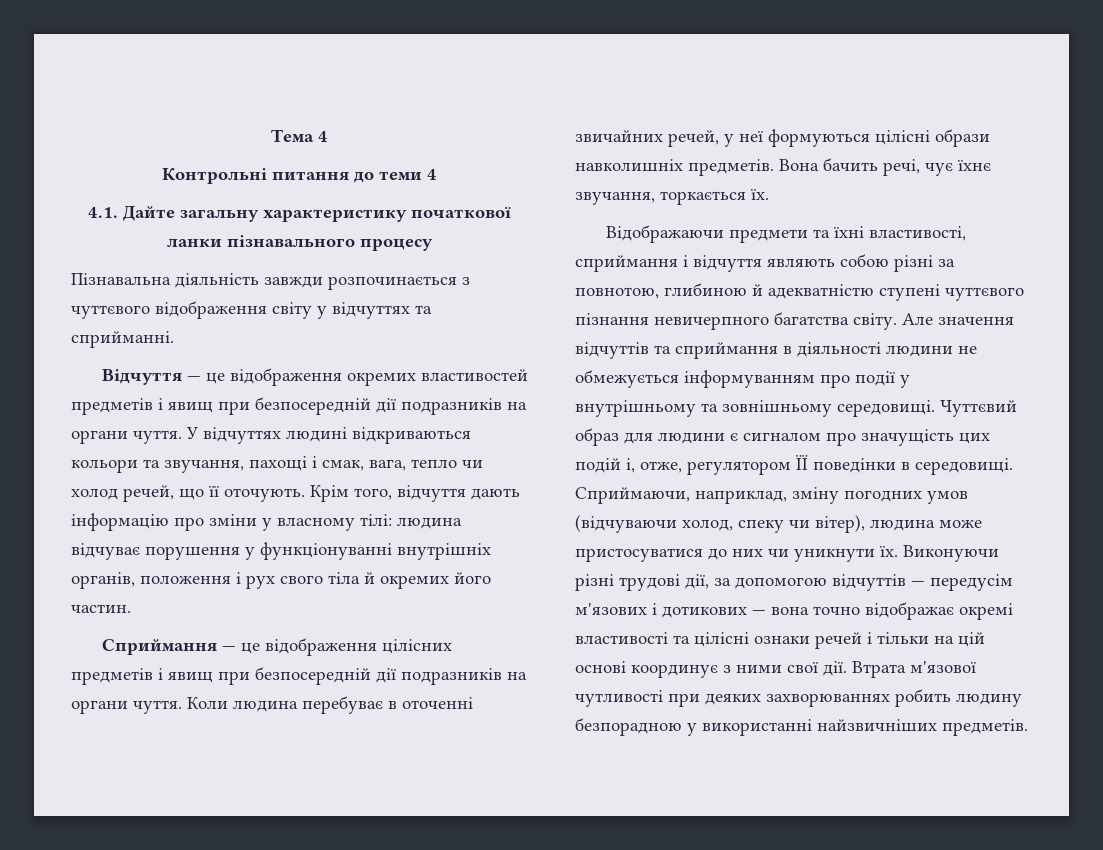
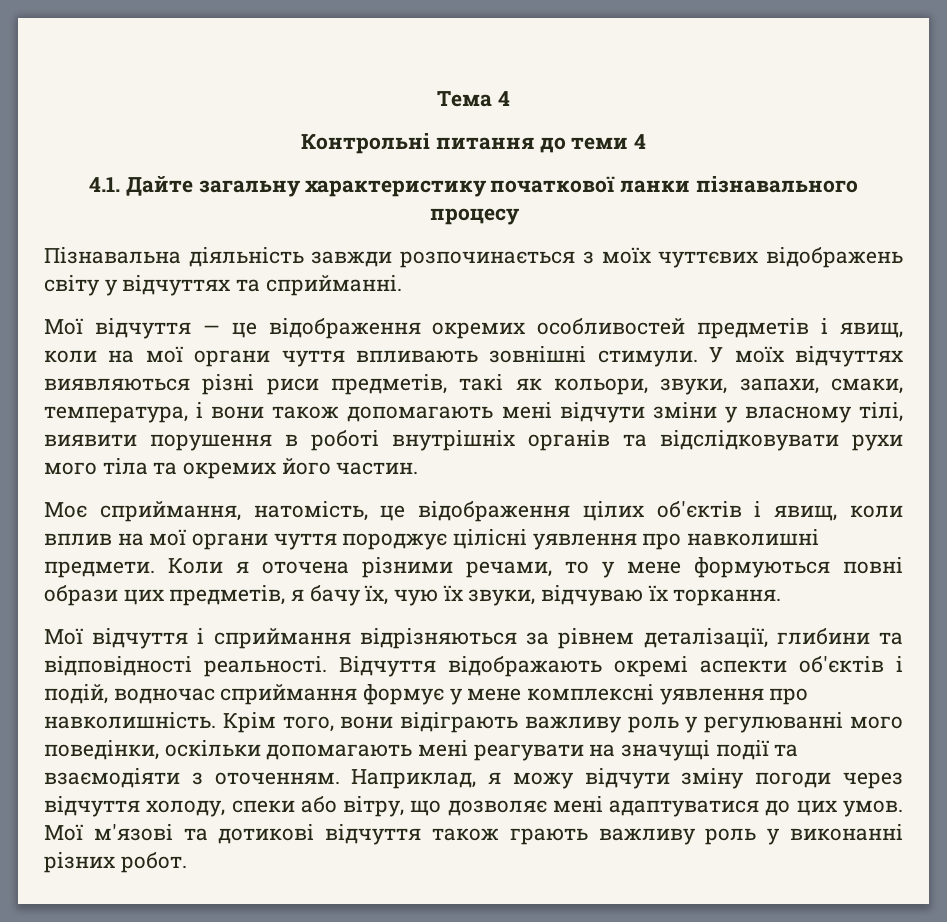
- Пізнавальна діяльність завжди розпочинається з чуттєвого відображення світу у відчуттях та сприйманні.
+ Пізнавальна діяльність завжди розпочинається з моїх чуттєвих відображень світу у відчуттях та сприйманні.
- Відчуття — це відображення окремих властивостей предметів і явищ при безпосередній дії подразників на органи чуття. У відчуттях людині відкриваються кольори та звучання, пахощі і смак, вага, тепло чи холод речей, що її оточують. Крім того, відчуття дають інформацію про зміни у власному тілі: людина відчуває порушення у функціонуванні внутрішніх органів, положення і рух свого тіла й окремих його частин.
- Сприймання — це відображення цілісних предметів і явищ при безпосередній дії подразників на органи чуття. Коли людина перебуває в оточенні звичайних речей, у неї формуються цілісні образи навколишніх предметів. Вона бачить речі, чує їхнє звучання, торкається їх.
- Відображаючи предмети та їхні властивості, сприймання і відчуття являють собою різні за повнотою, глибиною й адекватністю ступені чуттєвого пізнання невичерпного багатства світу. Але значення відчуттів та сприймання в діяльності людини не обмежується інформуванням про події у внутрішньому та зовнішньому середовищі. Чуттєвий образ для людини є сигналом про значущість цих подій і, отже, регулятором ЇЇ поведінки в середовищі. Сприймаючи, наприклад, зміну погодних умов (відчуваючи холод, спеку чи вітер), людина може пристосуватися до них чи уникнути їх. Виконуючи різні трудові дії, за допомогою відчуттів — передусім м'язових і дотикових — вона точно відображає окремі властивості та цілісні ознаки речей і тільки на цій основі координує з ними свої дії. Втрата м'язової чутливості при деяких захворюваннях робить людину безпорадною у використанні найзвичніших предметів.
+ Мої відчуття — це відображення окремих особливостей предметів і явищ, коли на мої органи чуття впливають зовнішні стимули. У моїх відчуттях виявляються різні риси предметів, такі як кольори, звуки, запахи, смаки, температура, і вони також допомагають мені відчути зміни у власному тілі, виявити порушення в роботі внутрішніх органів та відслідковувати рухи мого тіла та окремих його частин.
+ Моє сприймання, натомість, це відображення цілих об'єктів і явищ, коли вплив на мої органи чуття породжує цілісні уявлення про навколишні предмети. Коли я оточена різними речами, то у мене формуються повні образи цих предметів, я бачу їх, чую їх звуки, відчуваю їх торкання.
+ Мої відчуття і сприймання відрізняються за рівнем деталізації, глибини та відповідності реальності. Відчуття відображають окремі аспекти об'єктів і подій, водночас сприймання формує у мене комплексні уявлення про навколишність. Крім того, вони відіграють важливу роль у регулюванні мого поведінки, оскільки допомагають мені реагувати на значущі події та взаємодіяти з оточенням. Наприклад, я можу відчути зміну погоди через відчуття холоду, спеки або вітру, що дозволяє мені адаптуватися до цих умов. Мої м'язові та дотикові відчуття також грають важливу роль у виконанні різних робот.

